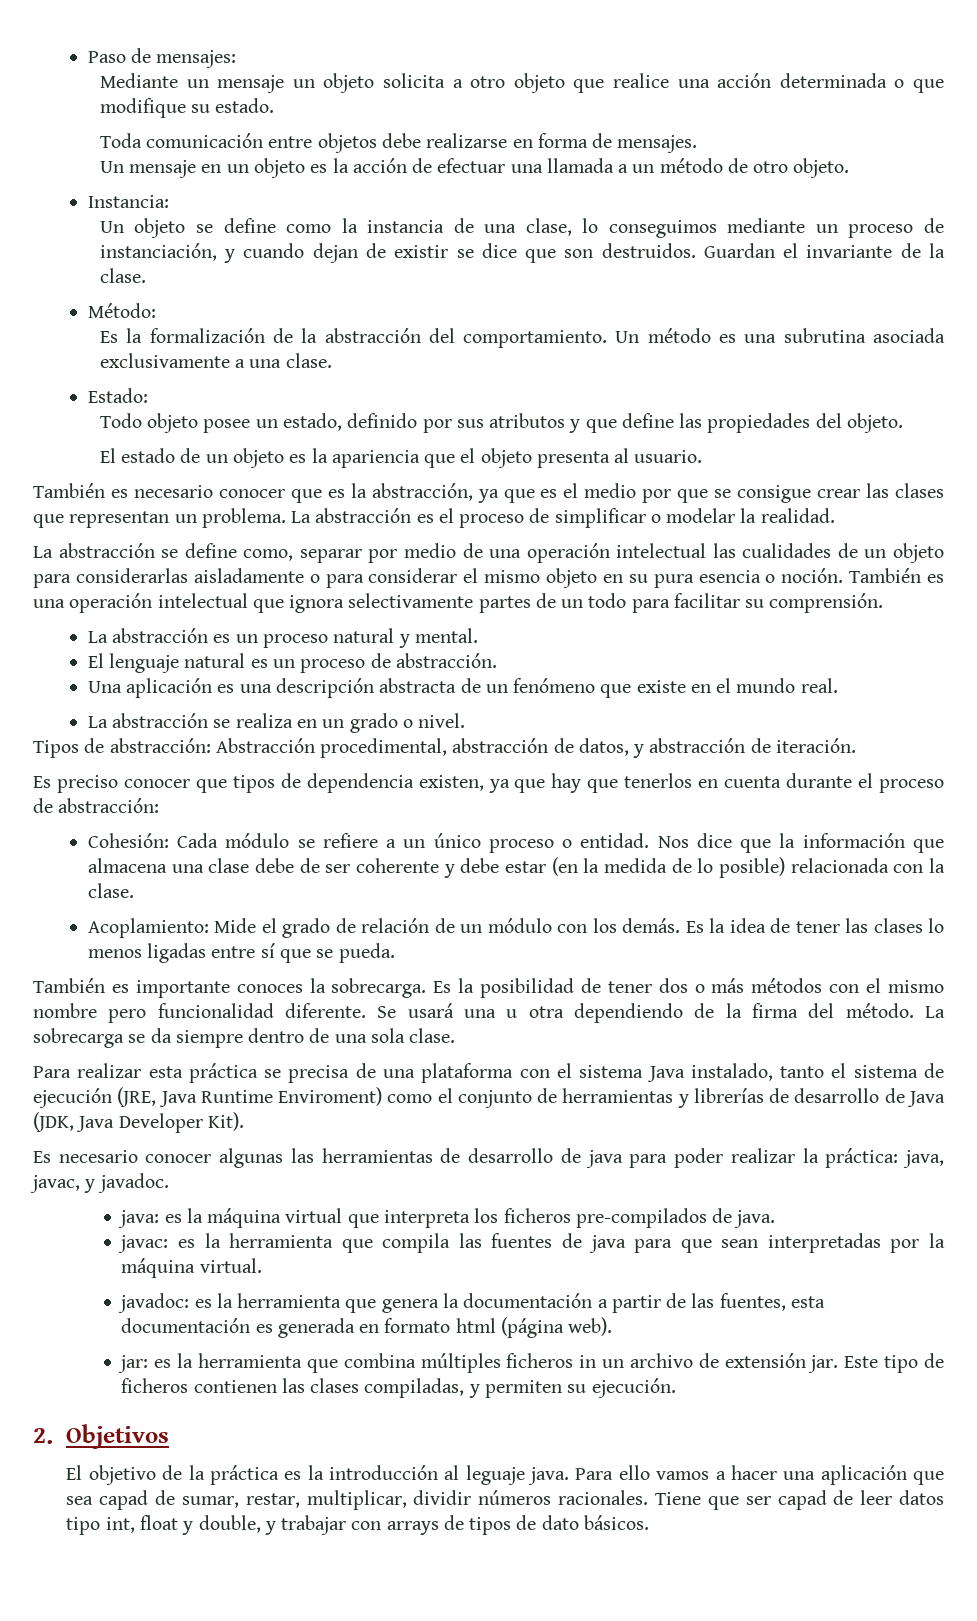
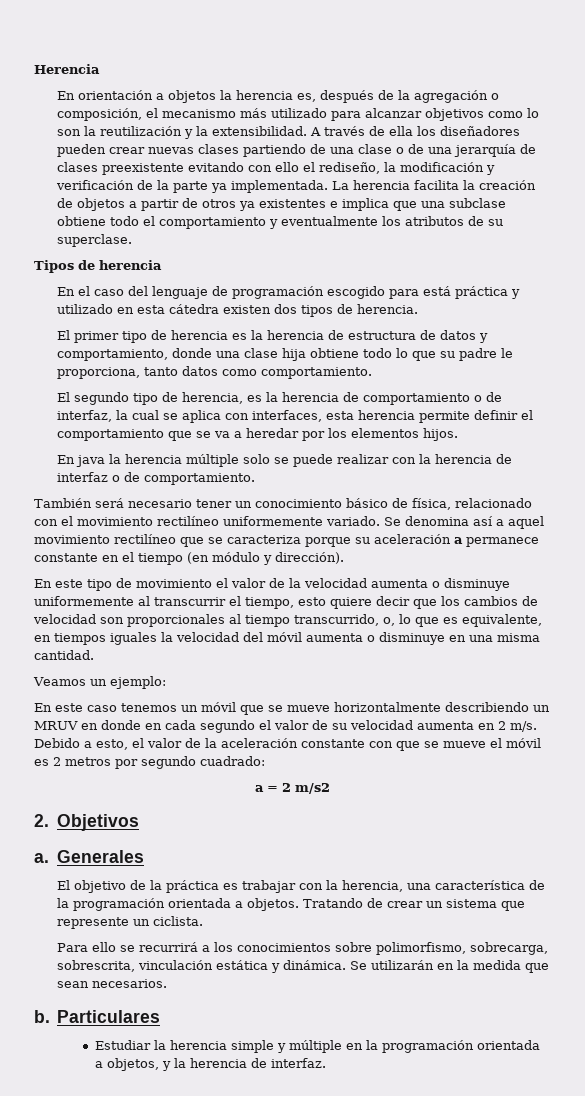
- Paso de mensajes:
- Mediante un mensaje un objeto solicita a otro objeto que realice una acción determinada o que modifique su estado.
- Toda comunicación entre objetos debe realizarse en forma de mensajes.
- Un mensaje en un objeto es la acción de efectuar una llamada a un método de otro objeto.
- Instancia:
- Un objeto se define como la instancia de una clase, lo conseguimos mediante un proceso de instanciación, y cuando dejan de existir se dice que son destruidos. Guardan el invariante de la clase.
- Método:
- Es la formalización de la abstracción del comportamiento. Un método es una subrutina asociada exclusivamente a una clase.
- Estado:
- Todo objeto posee un estado, definido por sus atributos y que define las propiedades del objeto.
- El estado de un objeto es la apariencia que el objeto presenta al usuario.
- También es necesario conocer que es la abstracción, ya que es el medio por que se consigue crear las clases que representan un problema. La abstracción es el proceso de simplificar o modelar la realidad.
- La abstracción se define como, separar por medio de una operación intelectual las cualidades de un objeto para considerarlas aisladamente o para considerar el mismo objeto en su pura esencia o noción. También es una operación intelectual que ignora selectivamente partes de un todo para facilitar su comprensión.
- La abstracción es un proceso natural y mental.
- El lenguaje natural es un proceso de abstracción.
- Una aplicación es una descripción abstracta de un fenómeno que existe en el mundo real.
- La abstracción se realiza en un grado o nivel.
- Tipos de abstracción: Abstracción procedimental, abstracción de datos, y abstracción de iteración.
- Es preciso conocer que tipos de dependencia existen, ya que hay que tenerlos en cuenta durante el proceso de abstracción:
- Cohesión: Cada módulo se refiere a un único proceso o entidad. Nos dice que la información que almacena una clase debe de ser coherente y debe estar (en la medida de lo posible) relacionada con la clase.
- Acoplamiento: Mide el grado de relación de un módulo con los demás. Es la idea de tener las clases lo menos ligadas entre sí que se pueda.
- También es importante conoces la sobrecarga. Es la posibilidad de tener dos o más métodos con el mismo nombre pero funcionalidad diferente. Se usará una u otra dependiendo de la firma del método. La sobrecarga se da siempre dentro de una sola clase.
- Para realizar esta práctica se precisa de una plataforma con el sistema Java instalado, tanto el sistema de ejecución (JRE, Java Runtime Enviroment) como el conjunto de herramientas y librerías de desarrollo de Java (JDK, Java Developer Kit).
- Es necesario conocer algunas las herramientas de desarrollo de java para poder realizar la práctica: java, javac, y javadoc.
- java: es la máquina virtual que interpreta los ficheros pre-compilados de java.
- javac: es la herramienta que compila las fuentes de java para que sean interpretadas por la máquina virtual.
- javadoc: es la herramienta que genera la documentación a partir de las fuentes, esta documentación es generada en formato html (página web).
- jar: es la herramienta que combina múltiples ficheros in un archivo de extensión jar. Este tipo de ficheros contienen las clases compiladas, y permiten su ejecución.
+ Herencia
+ En orientación a objetos la herencia es, después de la agregación o composición, el mecanismo más utilizado para alcanzar objetivos como lo son la reutilización y la extensibilidad. A través de ella los diseñadores pueden crear nuevas clases partiendo de una clase o de una jerarquía de clases preexistente evitando con ello el rediseño, la modificación y verificación de la parte ya implementada. La herencia facilita la creación de objetos a partir de otros ya existentes e implica que una subclase obtiene todo el comportamiento y eventualmente los atributos de su superclase.
+ Tipos de herencia
+ En el caso del lenguaje de programación escogido para está práctica y utilizado en esta cátedra existen dos tipos de herencia.
+ El primer tipo de herencia es la herencia de estructura de datos y comportamiento, donde una clase hija obtiene todo lo que su padre le proporciona, tanto datos como comportamiento.
+ El segundo tipo de herencia, es la herencia de comportamiento o de interfaz, la cual se aplica con interfaces, esta herencia permite definir el comportamiento que se va a heredar por los elementos hijos.
+ En java la herencia múltiple solo se puede realizar con la herencia de interfaz o de comportamiento.
+ También será necesario tener un conocimiento básico de física, relacionado con el movimiento rectilíneo uniformemente variado. Se denomina así a aquel movimiento rectilíneo que se caracteriza porque su aceleración a permanece constante en el tiempo (en módulo y dirección).
+ En este tipo de movimiento el valor de la velocidad aumenta o disminuye uniformemente al transcurrir el tiempo, esto quiere decir que los cambios de velocidad son proporcionales al tiempo transcurrido, o, lo que es equivalente, en tiempos iguales la velocidad del móvil aumenta o disminuye en una misma cantidad.
+ Veamos un ejemplo:
+ En este caso tenemos un móvil que se mueve horizontalmente describiendo un MRUV en donde en cada segundo el valor de su velocidad aumenta en 2 m/s. Debido a esto, el valor de la aceleración constante con que se mueve el móvil es 2 metros por segundo cuadrado:
+ a = 2 m/s2
+ a. Generales
- El objetivo de la práctica es la introducción al leguaje java. Para ello vamos a hacer una aplicación que sea capad de sumar, restar, multiplicar, dividir números racionales. Tiene que ser capad de leer datos tipo int, float y double, y trabajar con arrays de tipos de dato básicos.
+ El objetivo de la práctica es trabajar con la herencia, una característica de la programación orientada a objetos. Tratando de crear un sistema que represente un ciclista.
+ Para ello se recurrirá a los conocimientos sobre polimorfismo, sobrecarga, sobrescrita, vinculación estática y dinámica. Se utilizarán en la medida que sean necesarios.
+ b. Particulares
+ Estudiar la herencia simple y múltiple en la programación orientada a objetos, y la herencia de interfaz.

